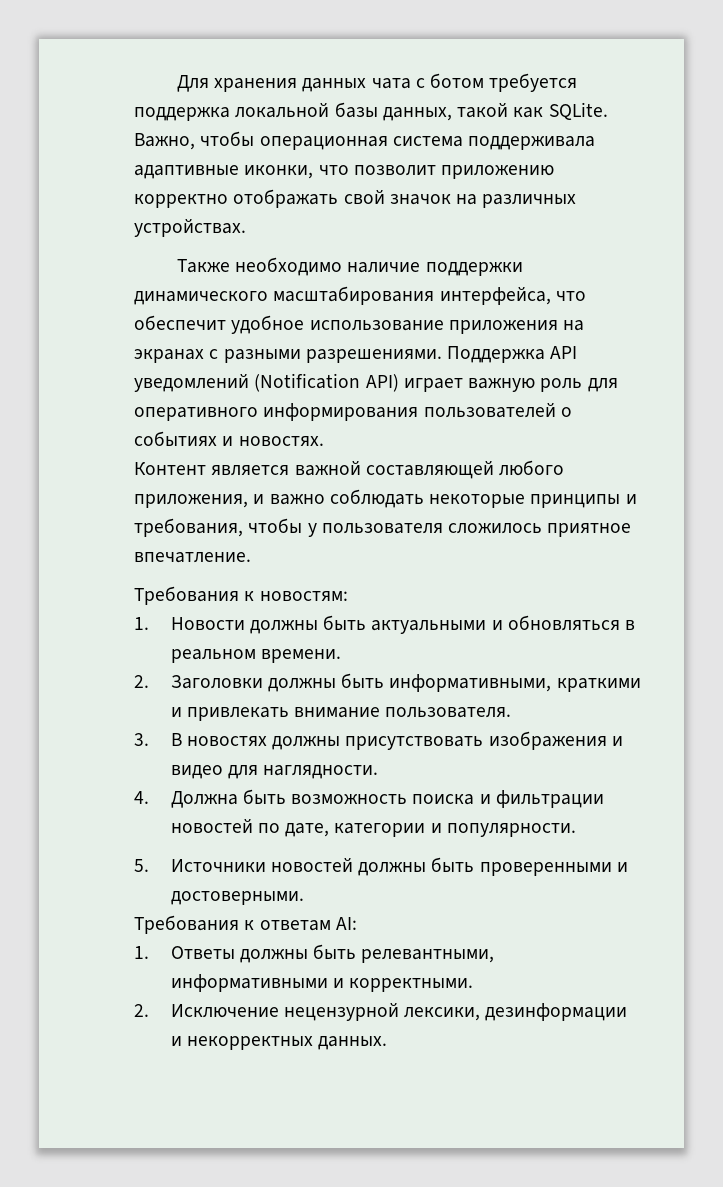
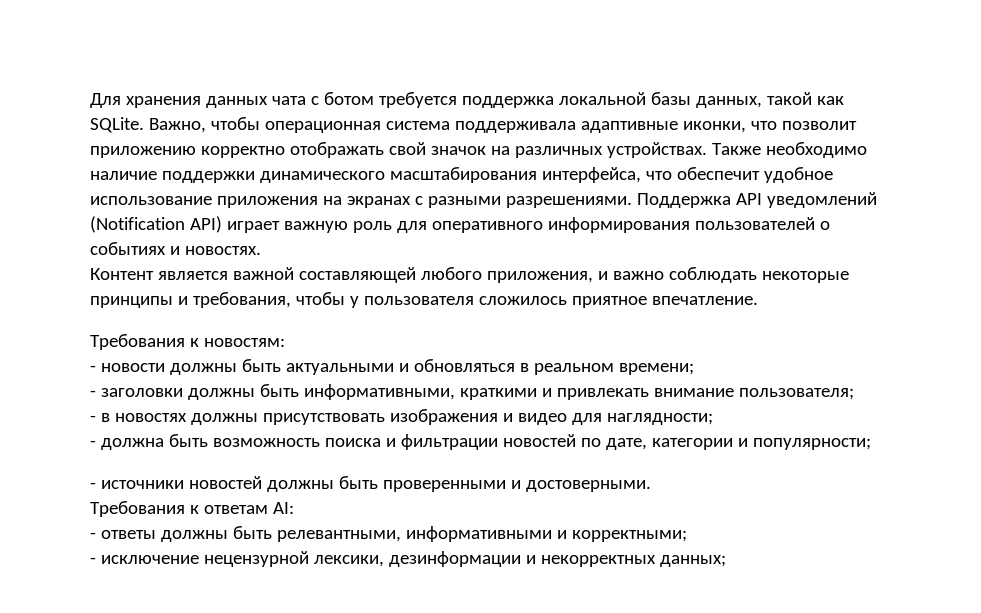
- Важно, чтобы операционная система поддерживала адаптивные иконки, что позволит приложению корректно отображать свой значок на различных устройствах.
- Также необходимо наличие поддержки динамического масштабирования интерфейса, что обеспечит удобное использование приложения на экранах с разными разрешениями.
+ Важно, чтобы операционная система поддерживала адаптивные иконки, что позволит приложению корректно отображать свой значок на различных устройствах. Также необходимо наличие поддержки динамического масштабирования интерфейса, что обеспечит удобное использование приложения на экранах с разными разрешениями.
- 1. Новости должны быть актуальными и обновляться в реальном времени.
- 2. Заголовки должны быть информативными, краткими и привлекать внимание пользователя.
- 3. В новостях должны присутствовать изображения и видео для наглядности.
- 4. Должна быть возможность поиска и фильтрации новостей по дате, категории и популярности.
- 5. Источники новостей должны быть проверенными и достоверными.
+ - новости должны быть актуальными и обновляться в реальном времени;
+ - заголовки должны быть информативными, краткими и привлекать внимание пользователя;
+ - в новостях должны присутствовать изображения и видео для наглядности;
+ - должна быть возможность поиска и фильтрации новостей по дате, категории и популярности;
+ - источники новостей должны быть проверенными и достоверными.
- 1. Ответы должны быть релевантными, информативными и корректными.
- 2. Исключение нецензурной лексики, дезинформации и некорректных данных.
+ - ответы должны быть релевантными, информативными и корректными;
+ - исключение нецензурной лексики, дезинформации и некорректных данных;

